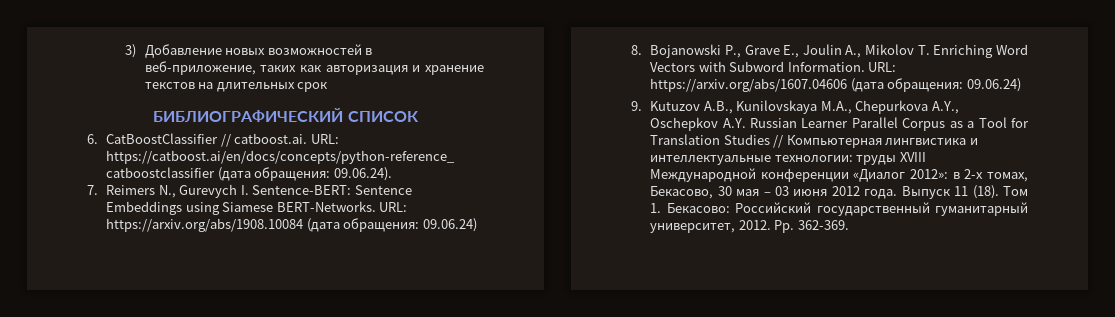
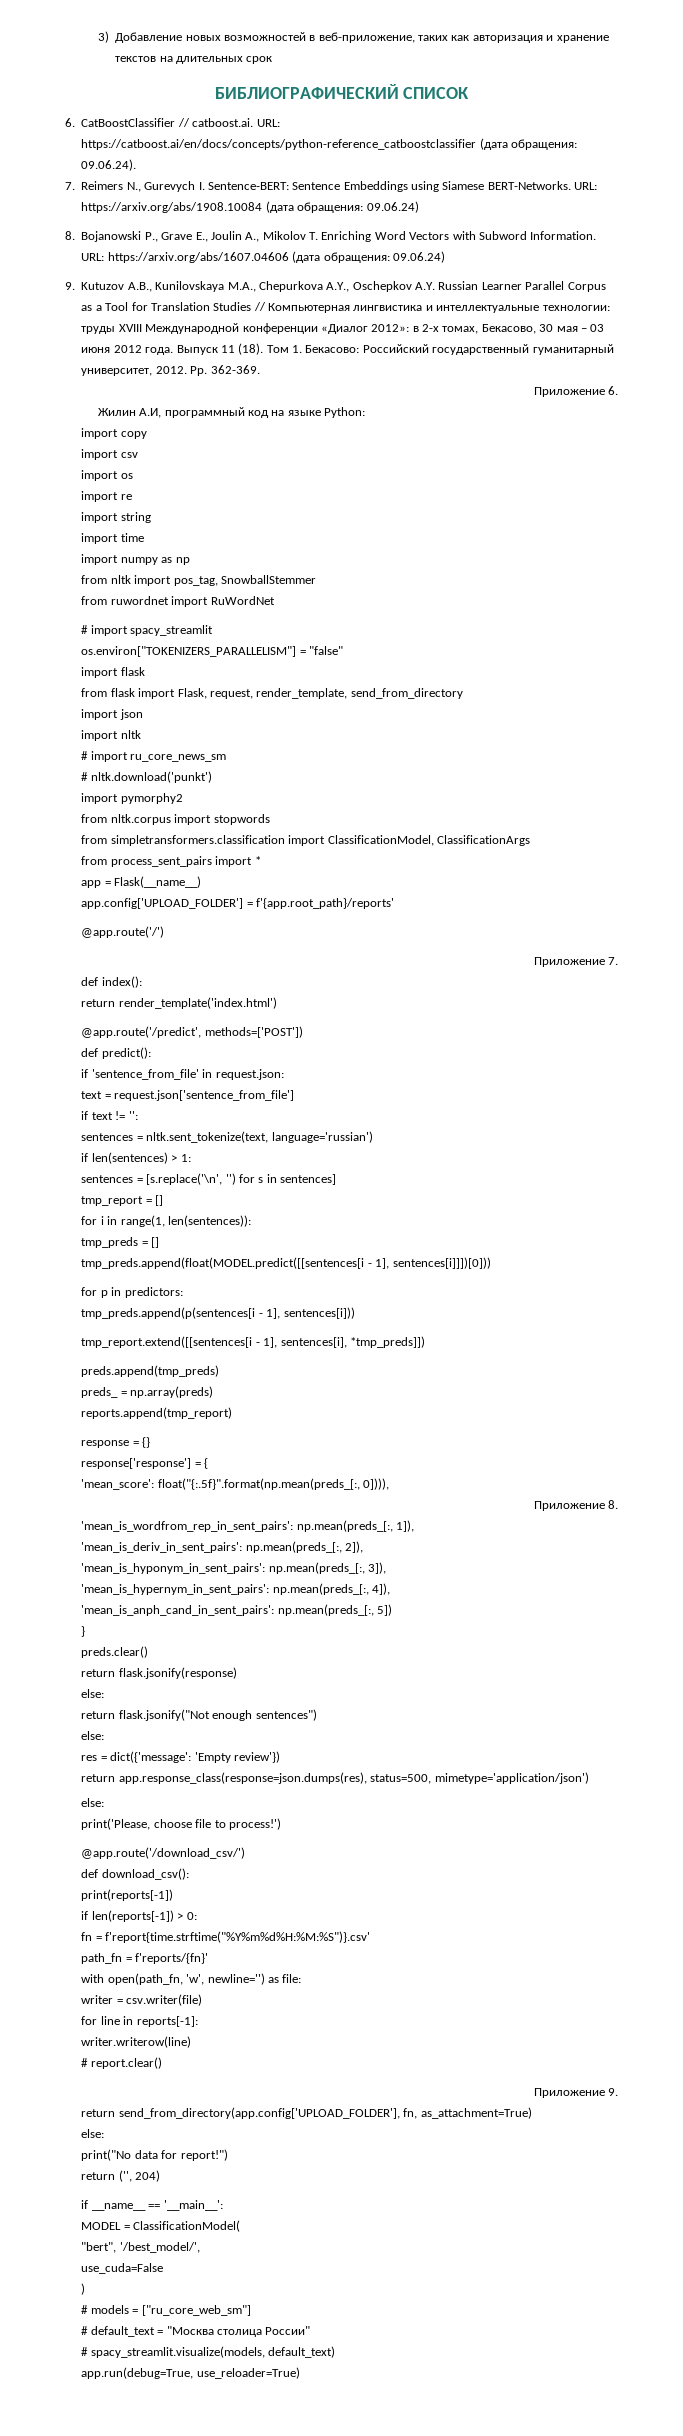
+ Приложение 6.
+ Жилин А.И, программный код на языке Python:
+ import copy
+ import csv
+ import os
+ import re
+ import string
+ import time
+ import numpy as np
+ from nltk import pos_tag, SnowballStemmer
+ from ruwordnet import RuWordNet
+ # import spacy_streamlit
+ os.environ["TOKENIZERS_PARALLELISM"] = "false"
+ import flask
+ from flask import Flask, request, render_template, send_from_directory
+ import json
+ import nltk
+ # import ru_core_news_sm
+ # nltk.download('punkt')
+ import pymorphy2
+ from nltk.corpus import stopwords
+ from simpletransformers.classification import ClassificationModel, ClassificationArgs
+ from process_sent_pairs import *
+ app = Flask(__name__)
+ app.config['UPLOAD_FOLDER'] = f'{app.root_path}/reports'
+ @app.route('/')
+ Приложение 7.
+ def index():
+ return render_template('index.html')
+ @app.route('/predict', methods=['POST'])
+ def predict():
+ if 'sentence_from_file' in request.json:
+ text = request.json['sentence_from_file']
+ if text != '':
+ sentences = nltk.sent_tokenize(text, language='russian')
+ if len(sentences) > 1:
+ sentences = [s.replace('\n', '') for s in sentences]
+ tmp_report = []
+ for i in range(1, len(sentences)):
+ tmp_preds = []
+ tmp_preds.append(float(MODEL.predict([[sentences[i - 1], sentences[i]]])[0]))
+ for p in predictors:
+ tmp_preds.append(p(sentences[i - 1], sentences[i]))
+ tmp_report.extend([[sentences[i - 1], sentences[i], *tmp_preds]])
+ preds.append(tmp_preds)
+ preds_ = np.array(preds)
+ reports.append(tmp_report)
+ response = {}
+ response['response'] = {
+ 'mean_score': float("{:.5f}".format(np.mean(preds_[:, 0]))),
+ Приложение 8.
+ 'mean_is_wordfrom_rep_in_sent_pairs': np.mean(preds_[:, 1]),
+ 'mean_is_deriv_in_sent_pairs': np.mean(preds_[:, 2]),
+ 'mean_is_hyponym_in_sent_pairs': np.mean(preds_[:, 3]),
+ 'mean_is_hypernym_in_sent_pairs': np.mean(preds_[:, 4]),
+ 'mean_is_anph_cand_in_sent_pairs': np.mean(preds_[:, 5])
+ }
+ preds.clear()
+ return flask.jsonify(response)
+ else:
+ return flask.jsonify("Not enough sentences")
+ else:
+ res = dict({'message': 'Empty review'})
+ return app.response_class(response=json.dumps(res), status=500, mimetype='application/json')
+ else:
+ print('Please, choose file to process!')
+ @app.route('/download_csv/')
+ def download_csv():
+ print(reports[-1])
+ if len(reports[-1]) > 0:
+ fn = f'report{time.strftime("%Y%m%d%H:%M:%S")}.csv'
+ path_fn = f'reports/{fn}'
+ with open(path_fn, 'w', newline='') as file:
+ writer = csv.writer(file)
+ for line in reports[-1]:
+ writer.writerow(line)
+ # report.clear()
+ Приложение 9.
+ return send_from_directory(app.config['UPLOAD_FOLDER'], fn, as_attachment=True)
+ else:
+ print("No data for report!")
+ return ('', 204)
+ if __name__ == '__main__':
+ MODEL = ClassificationModel(
+ "bert", '/best_model/',
+ use_cuda=False
+ )
+ # models = ["ru_core_web_sm"]
+ # default_text = "Москва столица России"
+ # spacy_streamlit.visualize(models, default_text)
+ app.run(debug=True, use_reloader=True)

